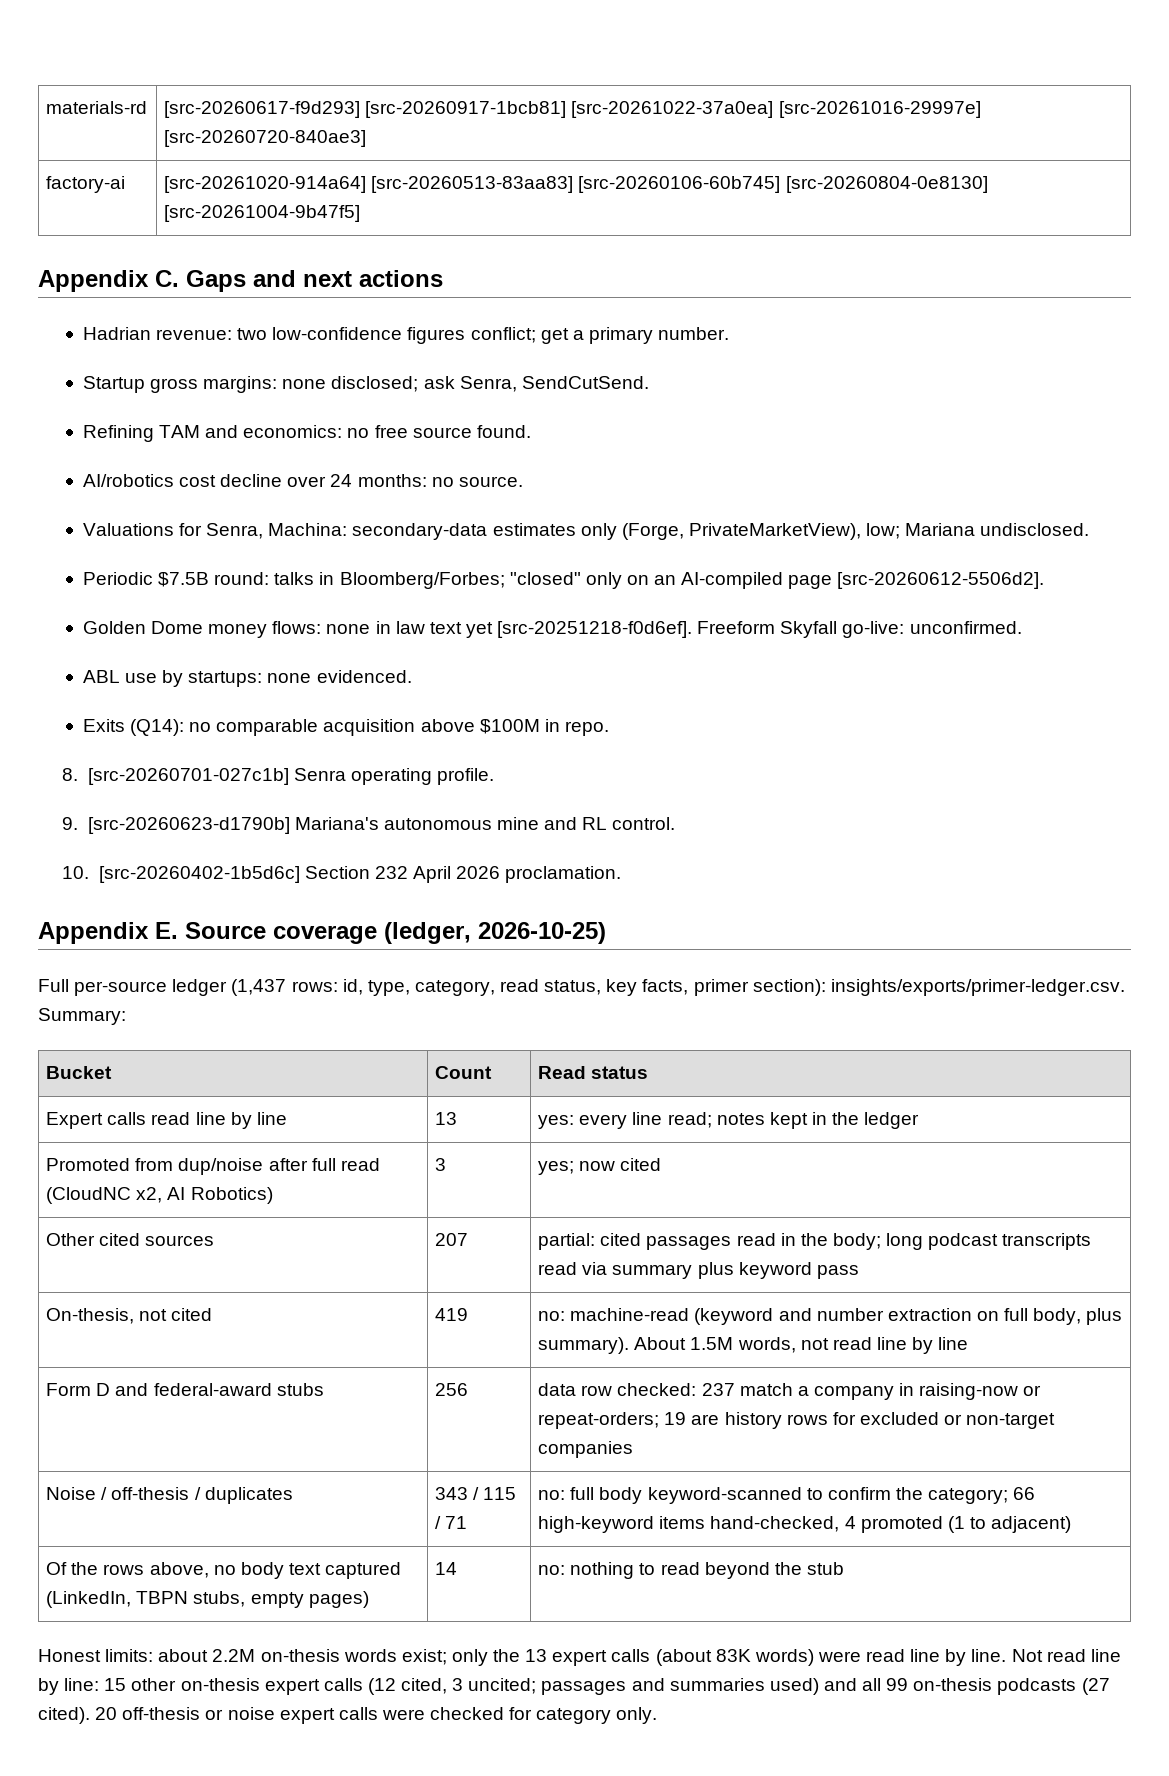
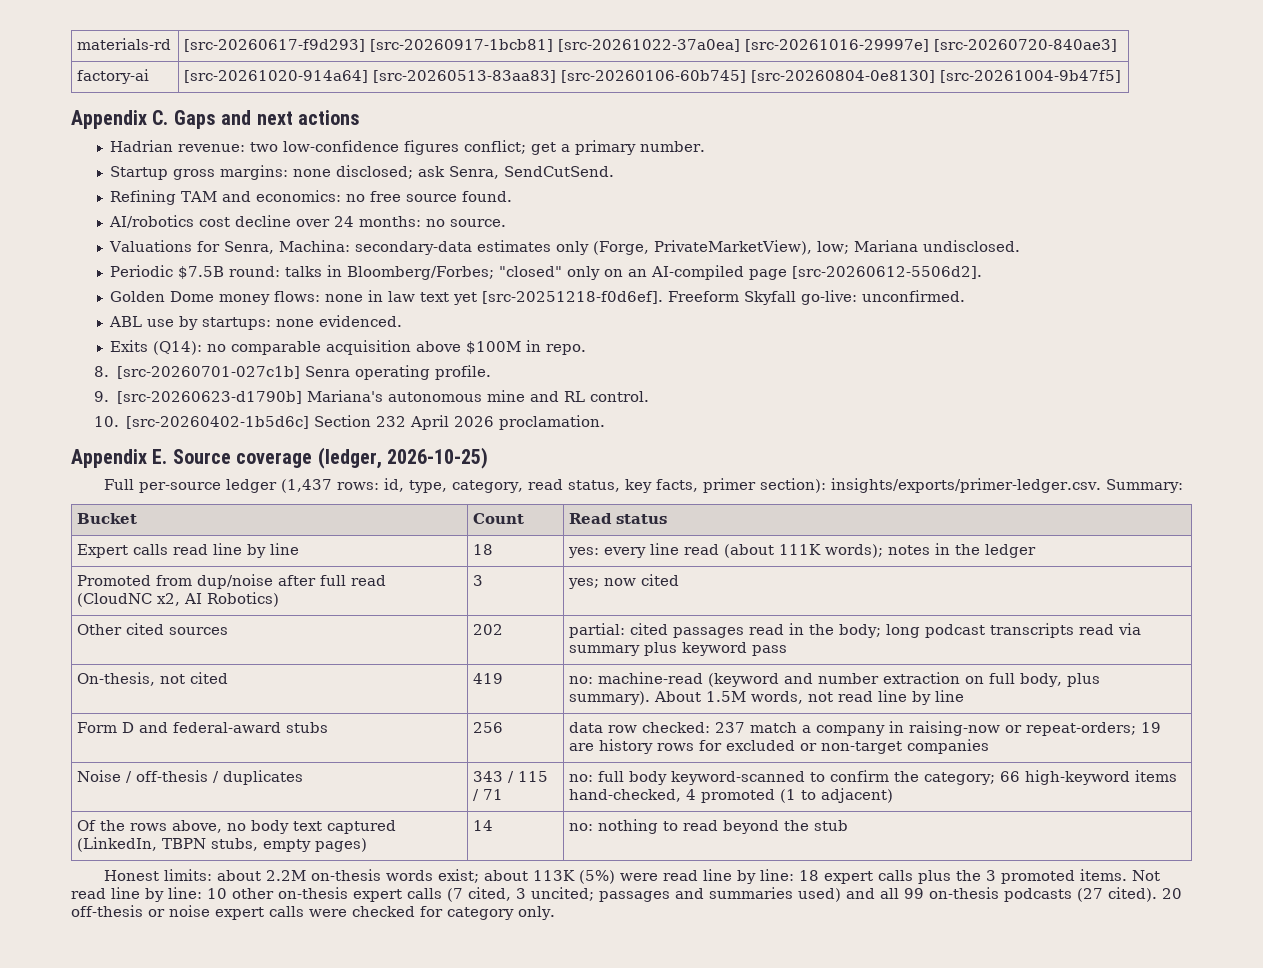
- Expert calls read line by line | 13 | yes: every line read; notes kept in the ledger
+ Expert calls read line by line | 18 | yes: every line read (about 111K words); notes in the ledger
- Other cited sources | 207 | partial: cited passages read in the body; long podcast transcripts read via summary plus keyword pass
+ Other cited sources | 202 | partial: cited passages read in the body; long podcast transcripts read via summary plus keyword pass
- Honest limits: about 2.2M on-thesis words exist; only the 13 expert calls (about 83K words) were read line by line.
+ Honest limits: about 2.2M on-thesis words exist; about 113K (5%) were read line by line: 18 expert calls plus the 3 promoted items.
- Not read line by line: 15 other on-thesis expert calls (12 cited, 3 uncited; passages and summaries used) and all 99 on-thesis podcasts (27 cited).
+ Not read line by line: 10 other on-thesis expert calls (7 cited, 3 uncited; passages and summaries used) and all 99 on-thesis podcasts (27 cited).

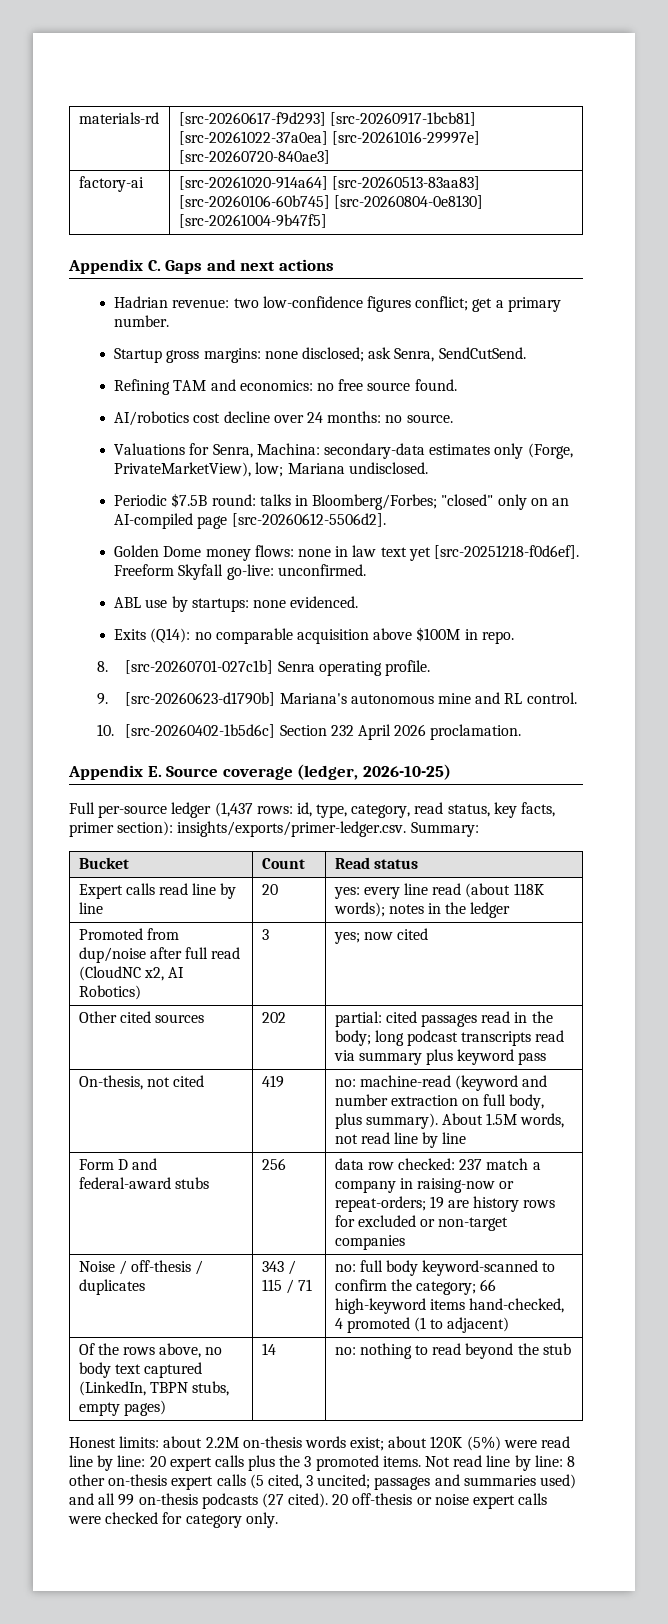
- Expert calls read line by line | 18 | yes: every line read (about 111K words); notes in the ledger
+ Expert calls read line by line | 20 | yes: every line read (about 118K words); notes in the ledger
- Honest limits: about 2.2M on-thesis words exist; about 113K (5%) were read line by line: 18 expert calls plus the 3 promoted items.
+ Honest limits: about 2.2M on-thesis words exist; about 120K (5%) were read line by line: 20 expert calls plus the 3 promoted items.
- Not read line by line: 10 other on-thesis expert calls (7 cited, 3 uncited; passages and summaries used) and all 99 on-thesis podcasts (27 cited).
+ Not read line by line: 8 other on-thesis expert calls (5 cited, 3 uncited; passages and summaries used) and all 99 on-thesis podcasts (27 cited).

